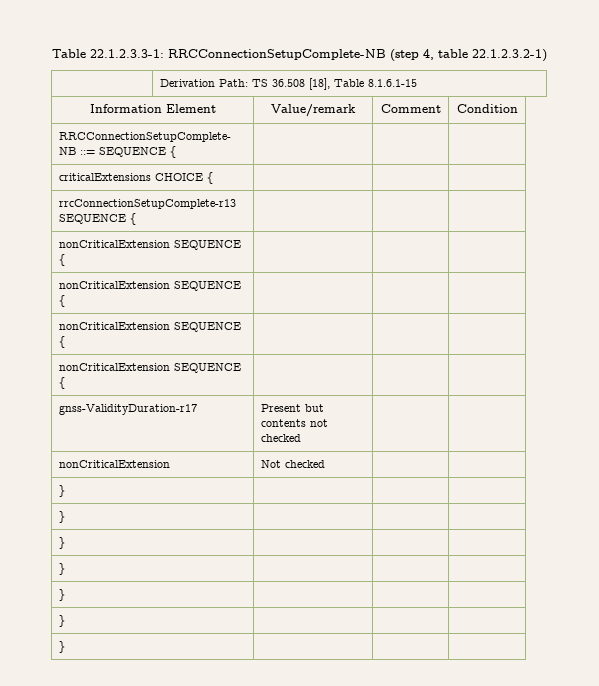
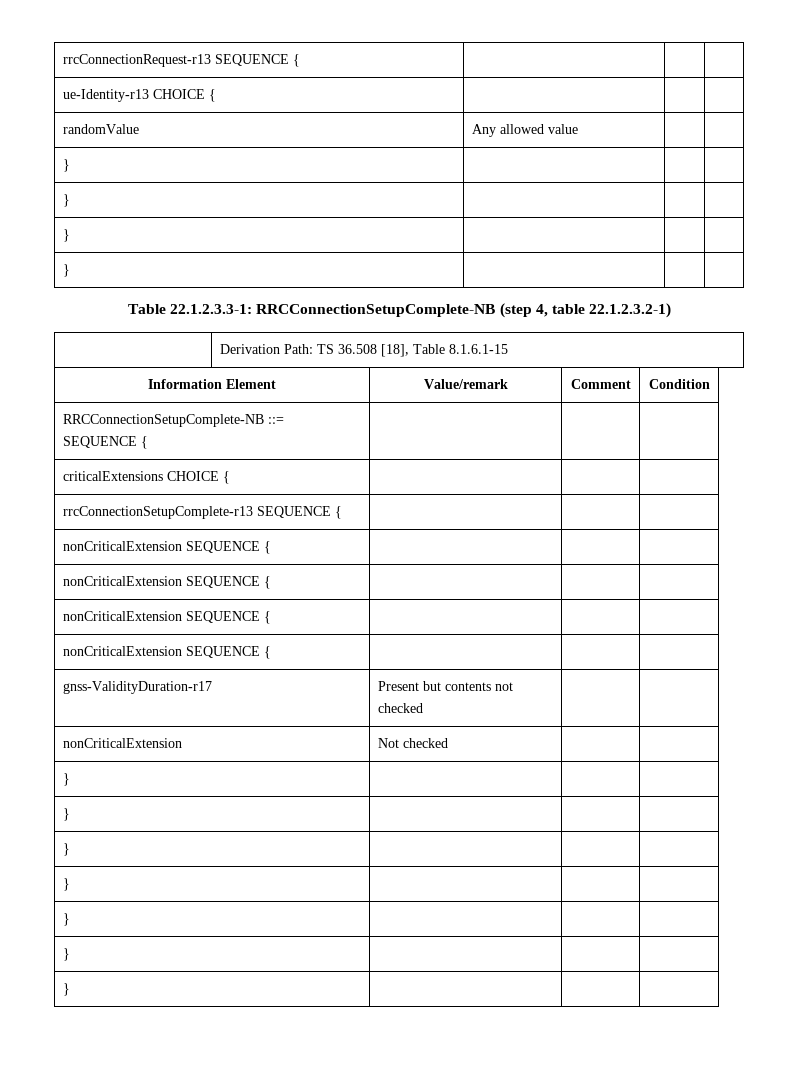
+ rrcConnectionRequest-r13 SEQUENCE { | | |
+ ue-Identity-r13 CHOICE { | | |
+ randomValue | Any allowed value | |
+ } | | |
+ } | | |
+ } | | |
+ } | | |

